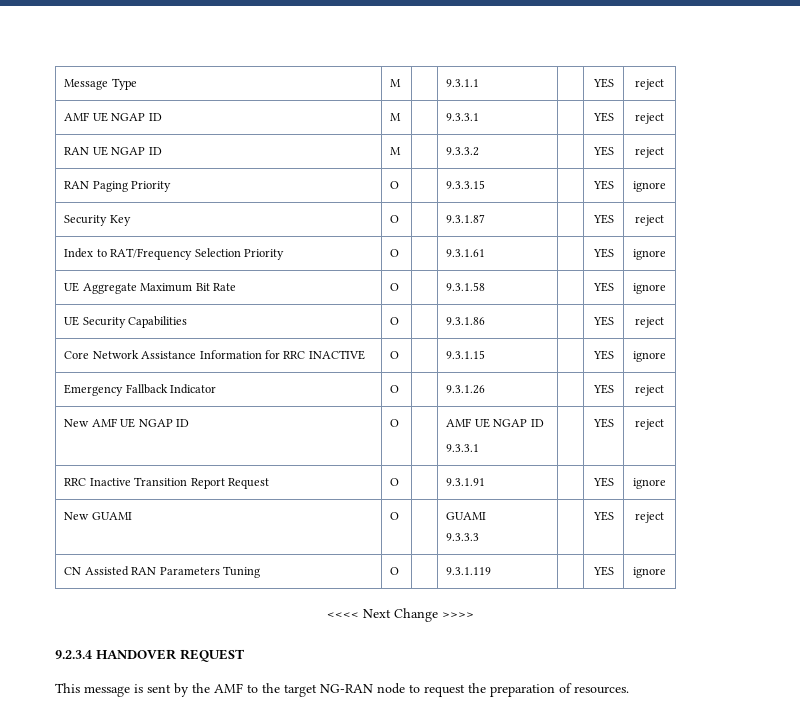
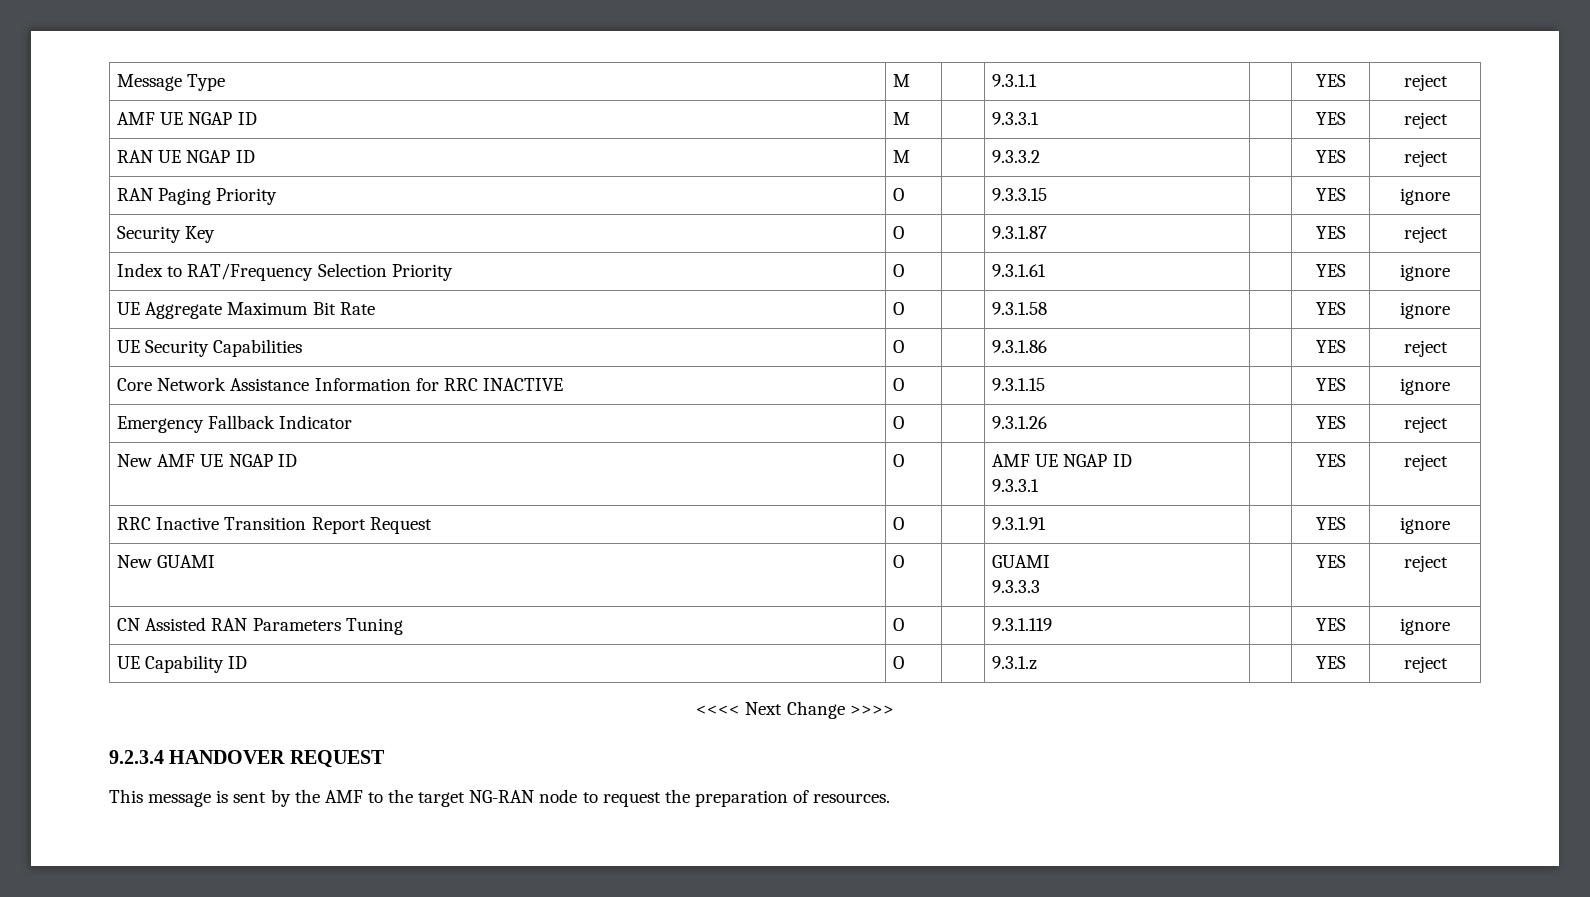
+ UE Capability ID | O | | 9.3.1.z | | YES | reject

